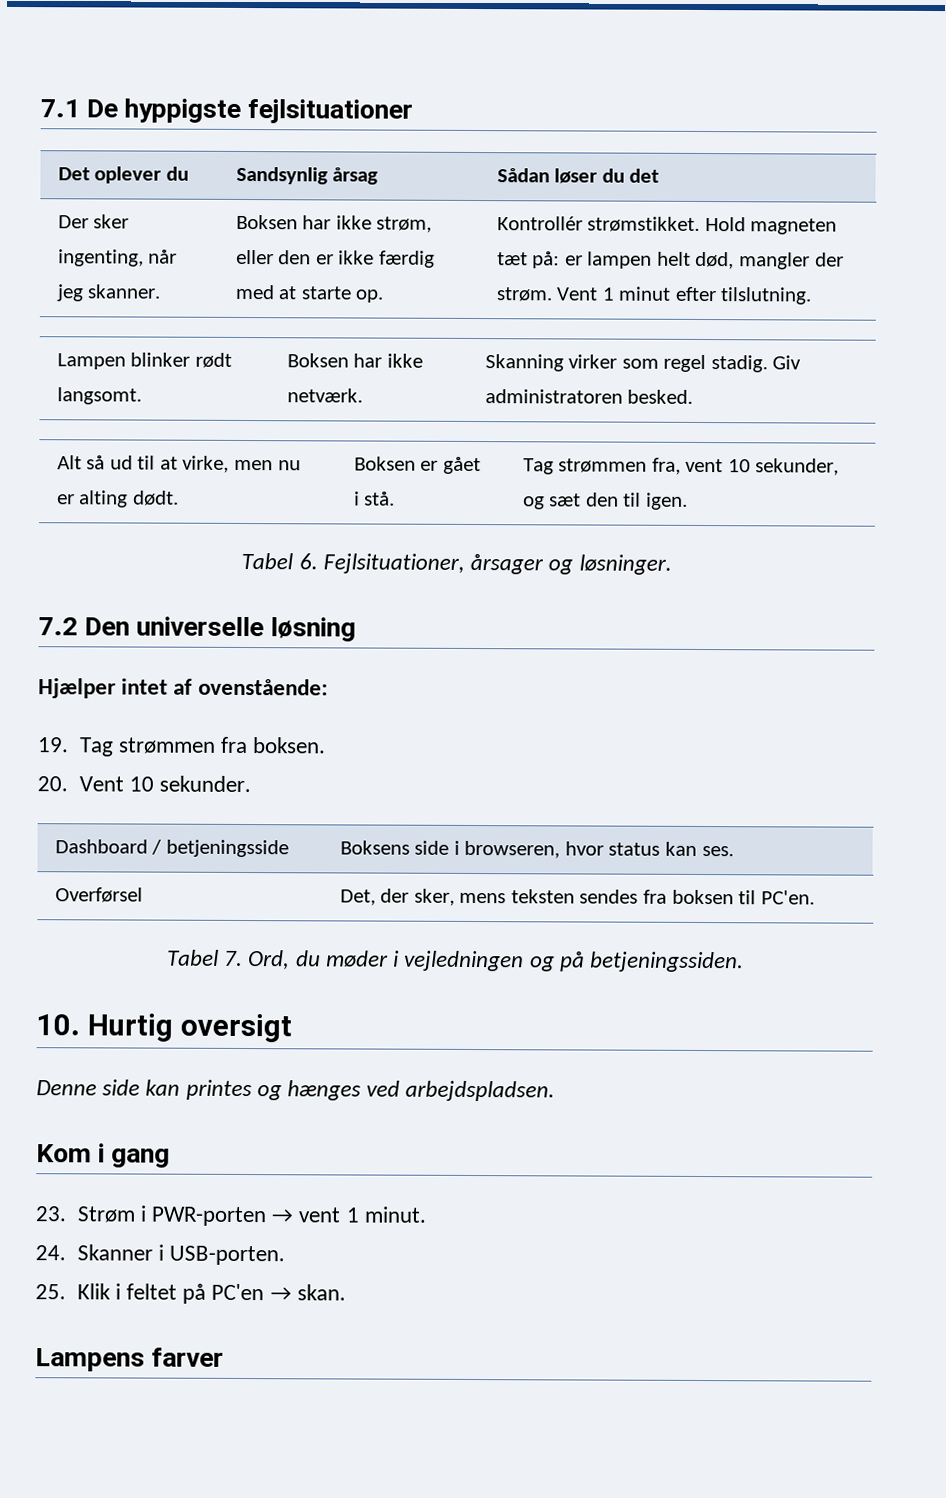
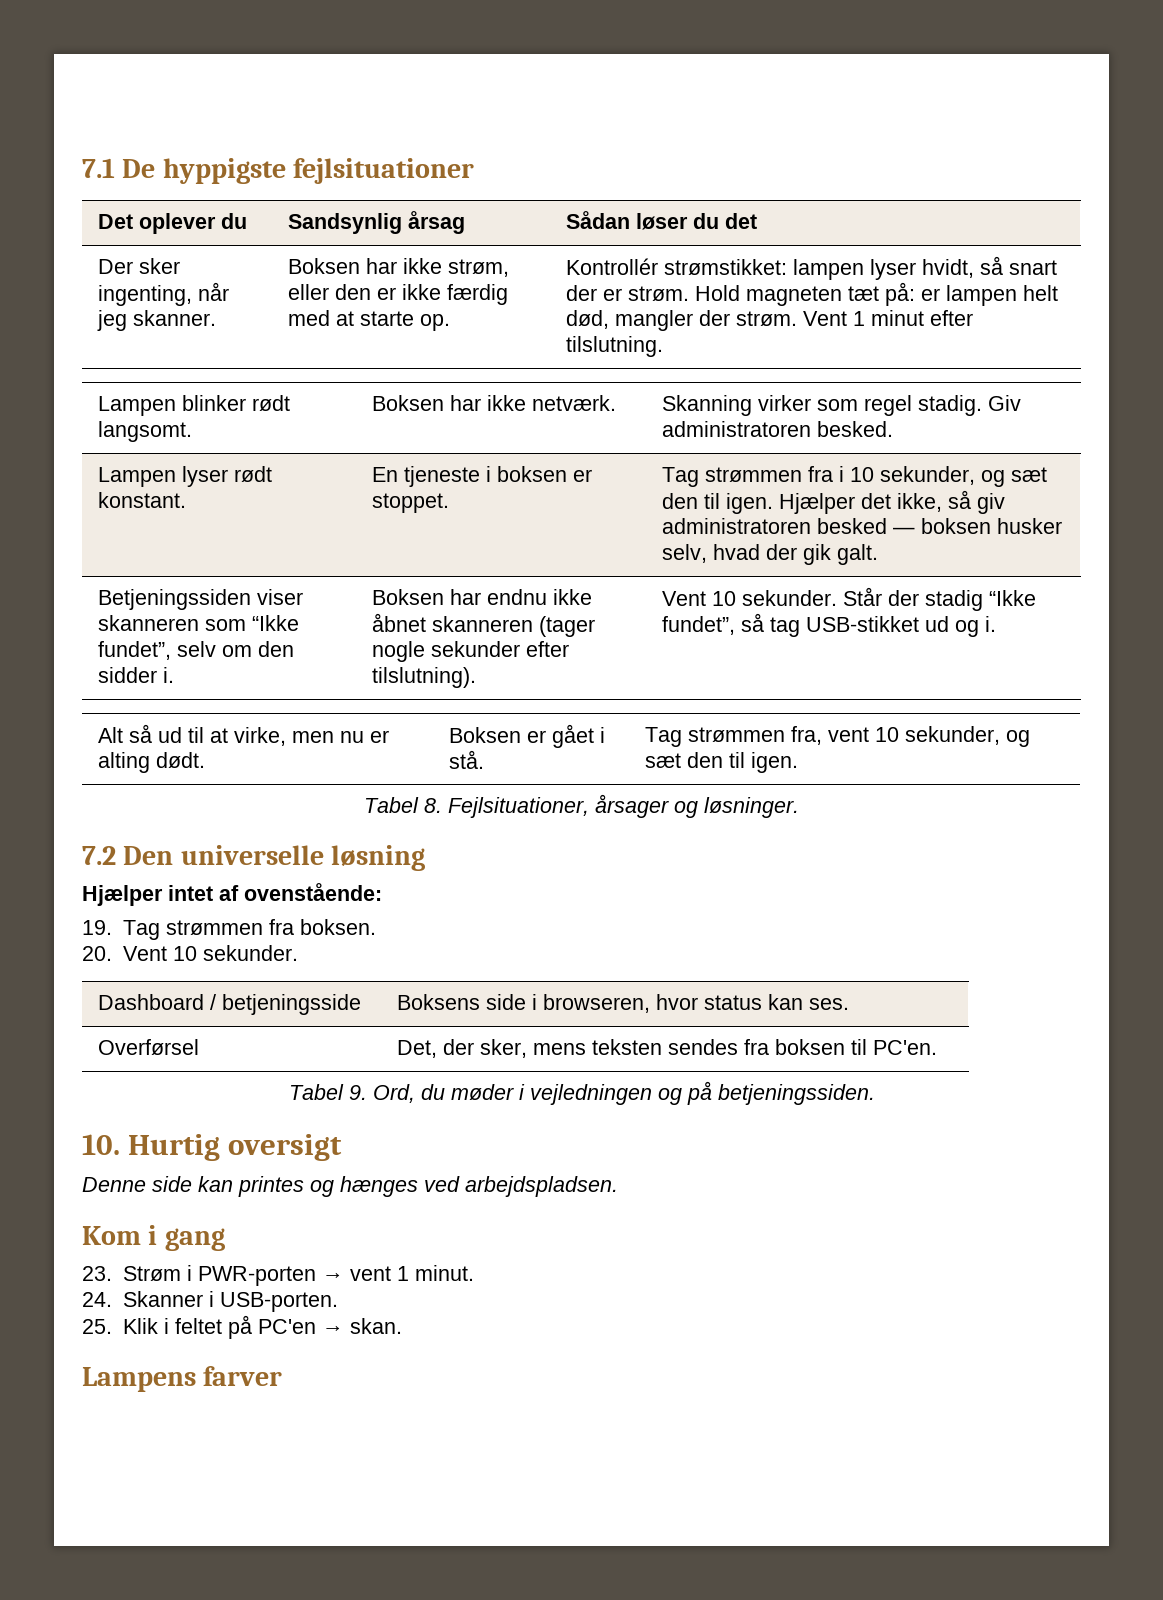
- Kontrollér strømstikket.
+ Kontrollér strømstikket: lampen lyser hvidt, så snart der er strøm.
+ Lampen lyser rødt konstant. | En tjeneste i boksen er stoppet. | Tag strømmen fra i 10 sekunder, og sæt den til igen. Hjælper det ikke, så giv administratoren besked — boksen husker selv, hvad der gik galt.
+ Betjeningssiden viser skanneren som “Ikke fundet”, selv om den sidder i. | Boksen har endnu ikke åbnet skanneren (tager nogle sekunder efter tilslutning). | Vent 10 sekunder. Står der stadig “Ikke fundet”, så tag USB-stikket ud og i.
- Tabel 6. Fejlsituationer, årsager og løsninger.
+ Tabel 8. Fejlsituationer, årsager og løsninger.
- Tabel 7. Ord, du møder i vejledningen og på betjeningssiden.
+ Tabel 9. Ord, du møder i vejledningen og på betjeningssiden.

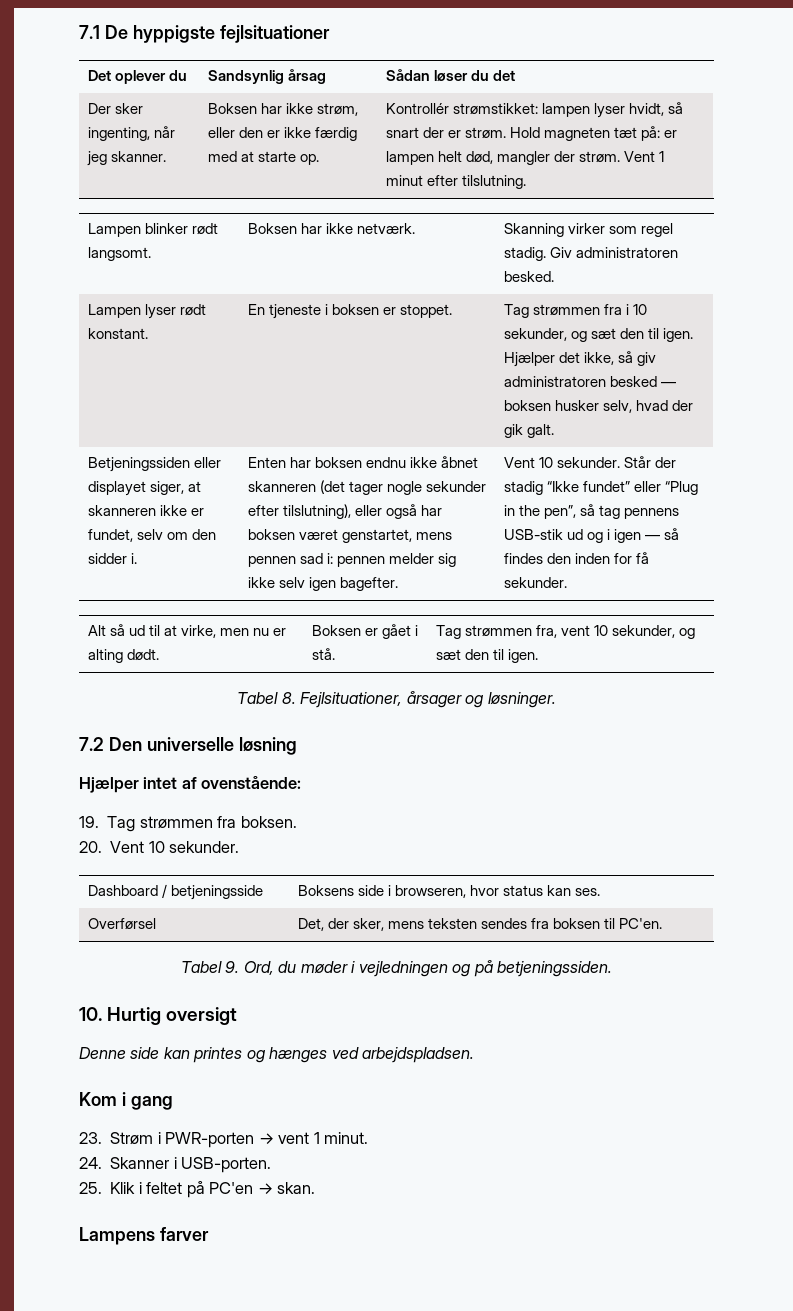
- Betjeningssiden viser skanneren som “Ikke fundet”, selv om den sidder i.
+ Betjeningssiden eller displayet siger, at skanneren ikke er fundet, selv om den sidder i.
- Boksen har endnu ikke åbnet skanneren (tager nogle sekunder efter tilslutning).
+ Enten har boksen endnu ikke åbnet skanneren (det tager nogle sekunder efter tilslutning), eller også har boksen været genstartet, mens pennen sad i: pennen melder sig ikke selv igen bagefter.
- Står der stadig “Ikke fundet”, så tag USB-stikket ud og i.
+ Står der stadig “Ikke fundet” eller “Plug in the pen”, så tag pennens USB-stik ud og i igen — så findes den inden for få sekunder.

